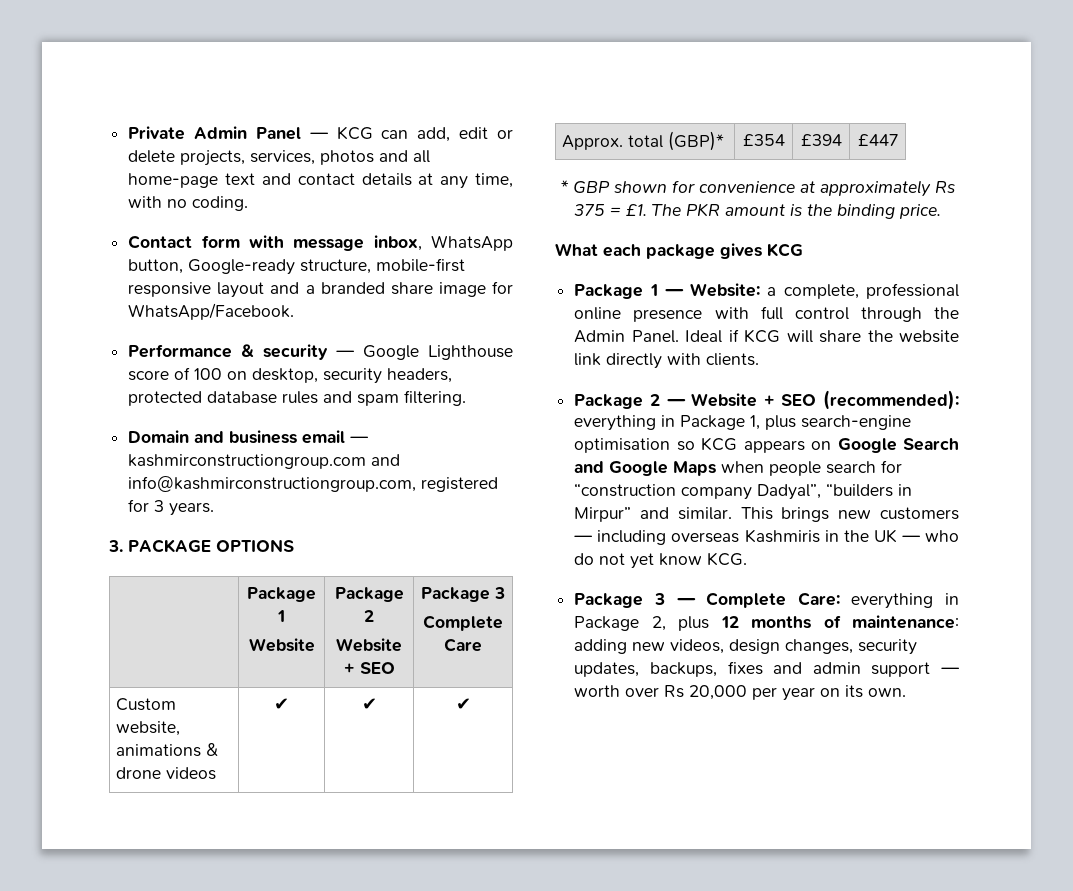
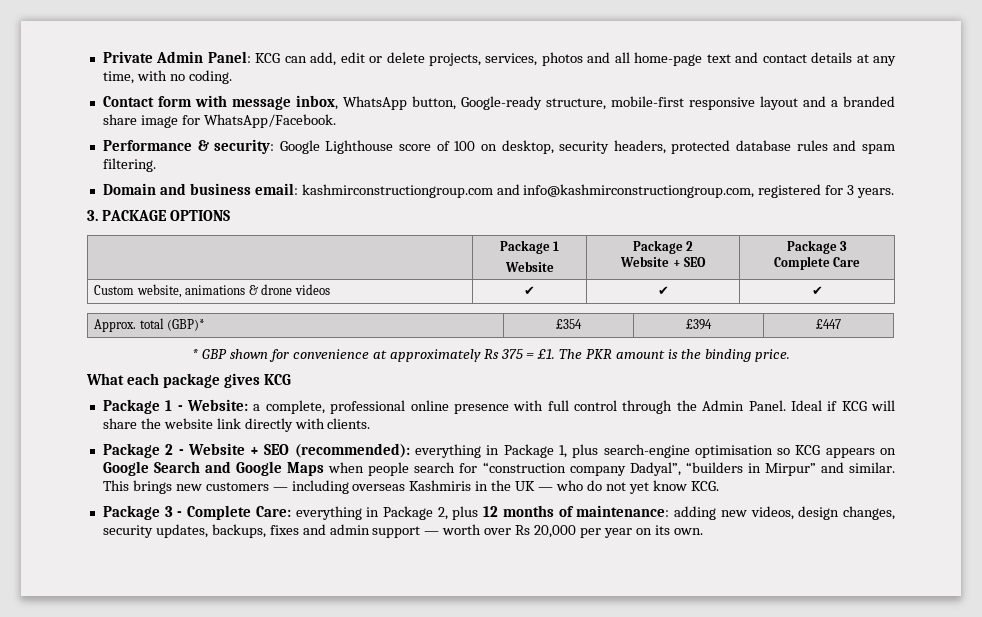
- Private Admin Panel — KCG can add, edit or delete projects, services, photos and all home-page text and contact details at any time, with no coding.
+ Private Admin Panel: KCG can add, edit or delete projects, services, photos and all home-page text and contact details at any time, with no coding.
- Performance & security — Google Lighthouse score of 100 on desktop, security headers, protected database rules and spam filtering.
+ Performance & security: Google Lighthouse score of 100 on desktop, security headers, protected database rules and spam filtering.
- Domain and business email — kashmirconstructiongroup.com and info@kashmirconstructiongroup.com, registered for 3 years.
+ Domain and business email: kashmirconstructiongroup.com and info@kashmirconstructiongroup.com, registered for 3 years.
- Package 1 — Website: a complete, professional online presence with full control through the Admin Panel.
+ Package 1 - Website: a complete, professional online presence with full control through the Admin Panel.
- Package 2 — Website + SEO (recommended): everything in Package 1, plus search-engine optimisation so KCG appears on Google Search and Google Maps when people search for “construction company Dadyal”, “builders in Mirpur” and similar.
+ Package 2 - Website + SEO (recommended): everything in Package 1, plus search-engine optimisation so KCG appears on Google Search and Google Maps when people search for “construction company Dadyal”, “builders in Mirpur” and similar.
- Package 3 — Complete Care: everything in Package 2, plus 12 months of maintenance: adding new videos, design changes, security updates, backups, fixes and admin support — worth over Rs 20,000 per year on its own.
+ Package 3 - Complete Care: everything in Package 2, plus 12 months of maintenance: adding new videos, design changes, security updates, backups, fixes and admin support — worth over Rs 20,000 per year on its own.

